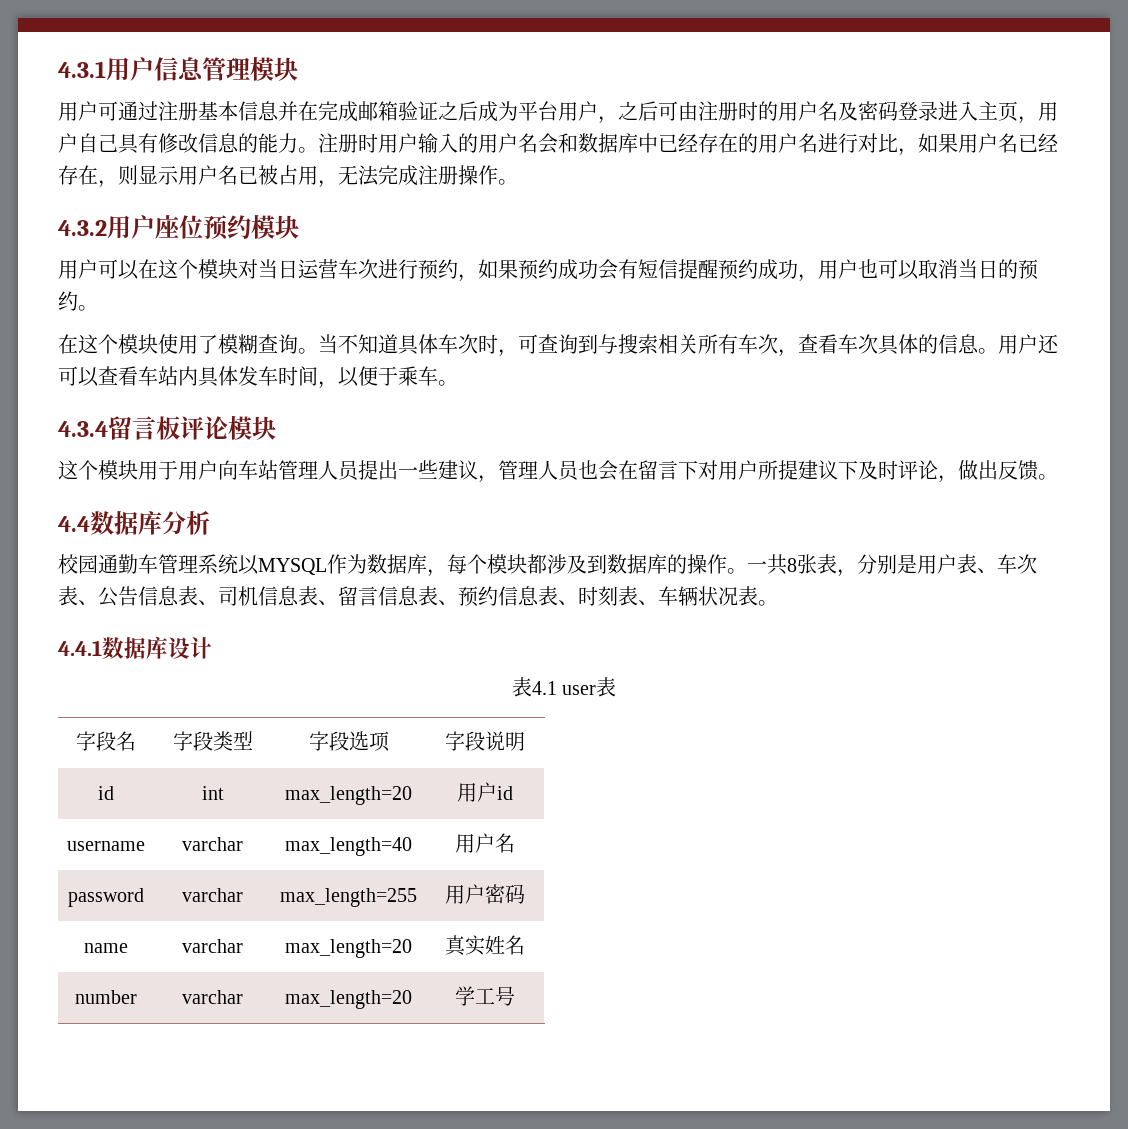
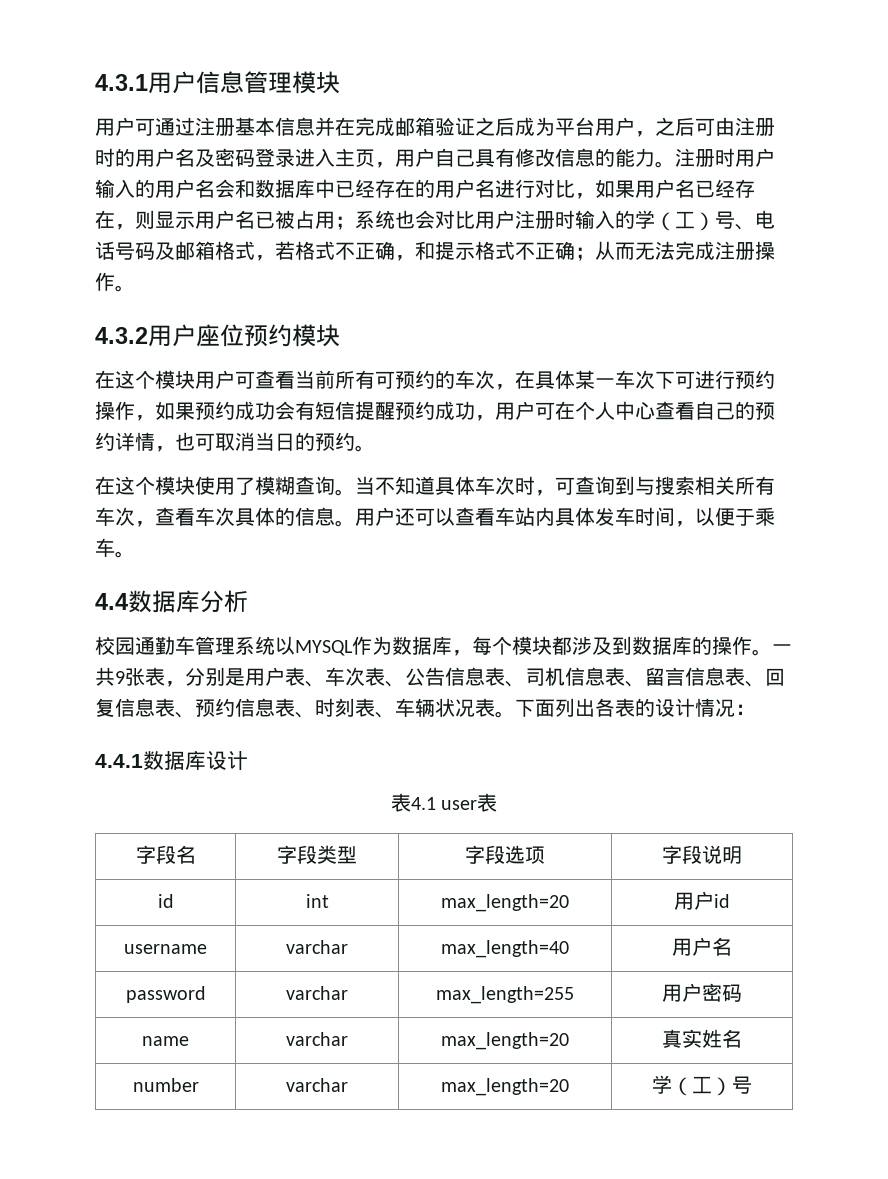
- 注册时用户输入的用户名会和数据库中已经存在的用户名进行对比，如果用户名已经存在，则显示用户名已被占用，无法完成注册操作。
+ 注册时用户输入的用户名会和数据库中已经存在的用户名进行对比，如果用户名已经存在，则显示用户名已被占用；系统也会对比用户注册时输入的学（工）号、电话号码及邮箱格式，若格式不正确，和提示格式不正确；从而无法完成注册操作。
- 用户可以在这个模块对当日运营车次进行预约，如果预约成功会有短信提醒预约成功，用户也可以取消当日的预约。
+ 在这个模块用户可查看当前所有可预约的车次，在具体某一车次下可进行预约操作，如果预约成功会有短信提醒预约成功，用户可在个人中心查看自己的预约详情，也可取消当日的预约。
- 4.3.4留言板评论模块
- 这个模块用于用户向车站管理人员提出一些建议，管理人员也会在留言下对用户所提建议下及时评论，做出反馈。
- 一共8张表，分别是用户表、车次表、公告信息表、司机信息表、留言信息表、预约信息表、时刻表、车辆状况表。
+ 一共9张表，分别是用户表、车次表、公告信息表、司机信息表、留言信息表、回复信息表、预约信息表、时刻表、车辆状况表。下面列出各表的设计情况：
- number | varchar | max_length=20 | 学工号
+ number | varchar | max_length=20 | 学（工）号

